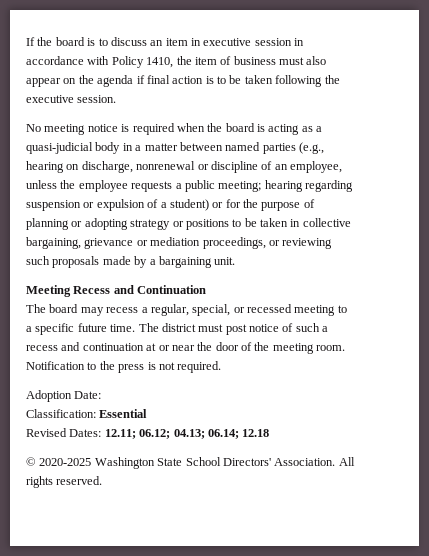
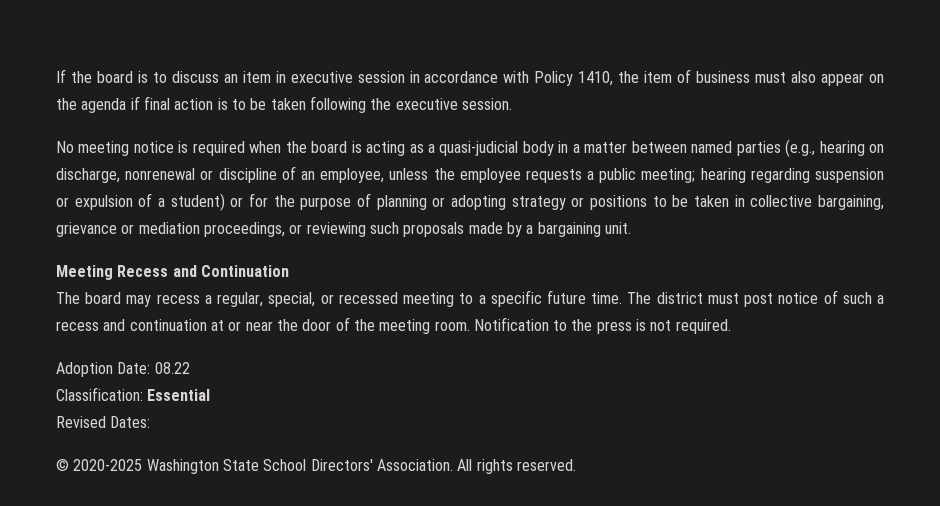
- Adoption Date:
+ Adoption Date: 08.22
- Revised Dates: 12.11; 06.12; 04.13; 06.14; 12.18
+ Revised Dates:

